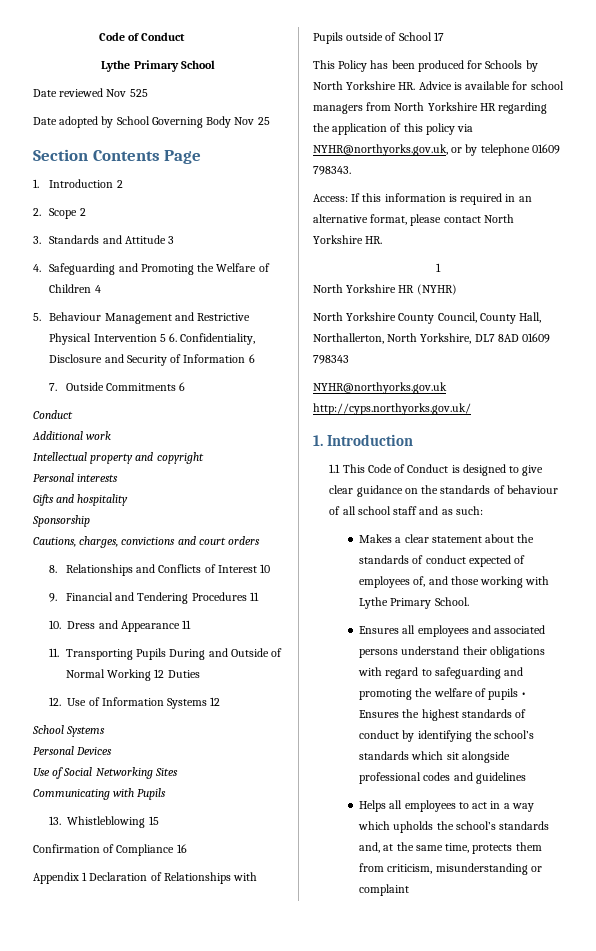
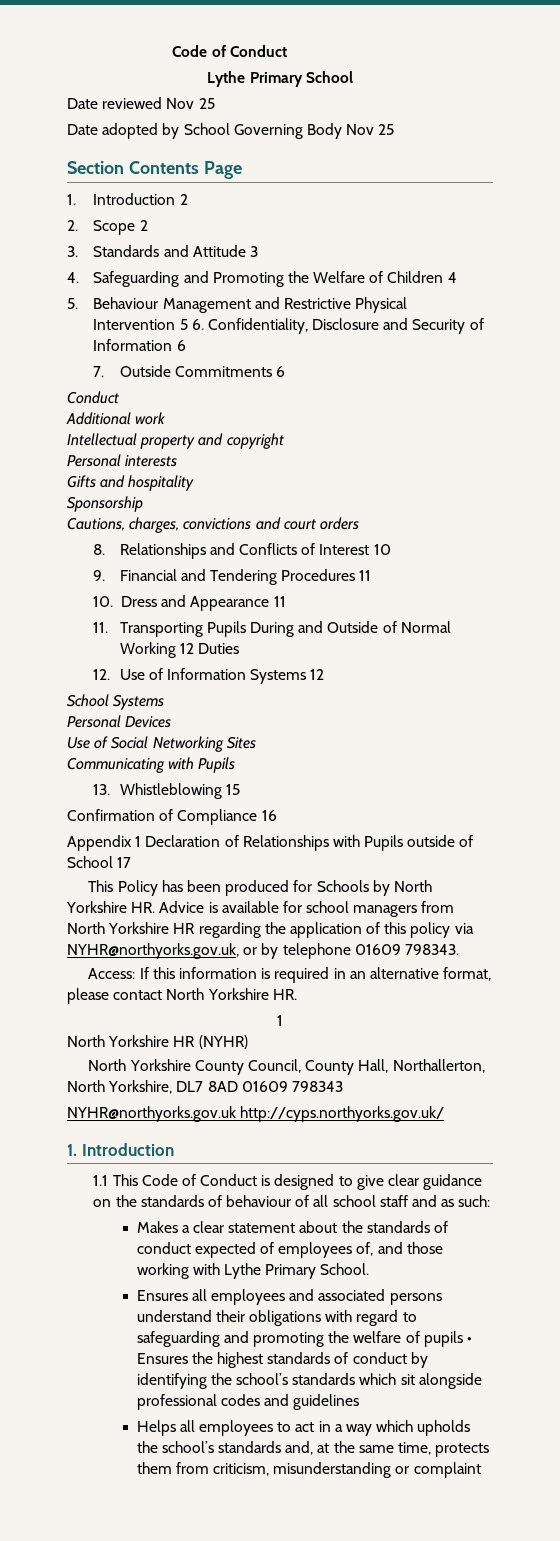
- Date reviewed Nov 525
+ Date reviewed Nov 25

